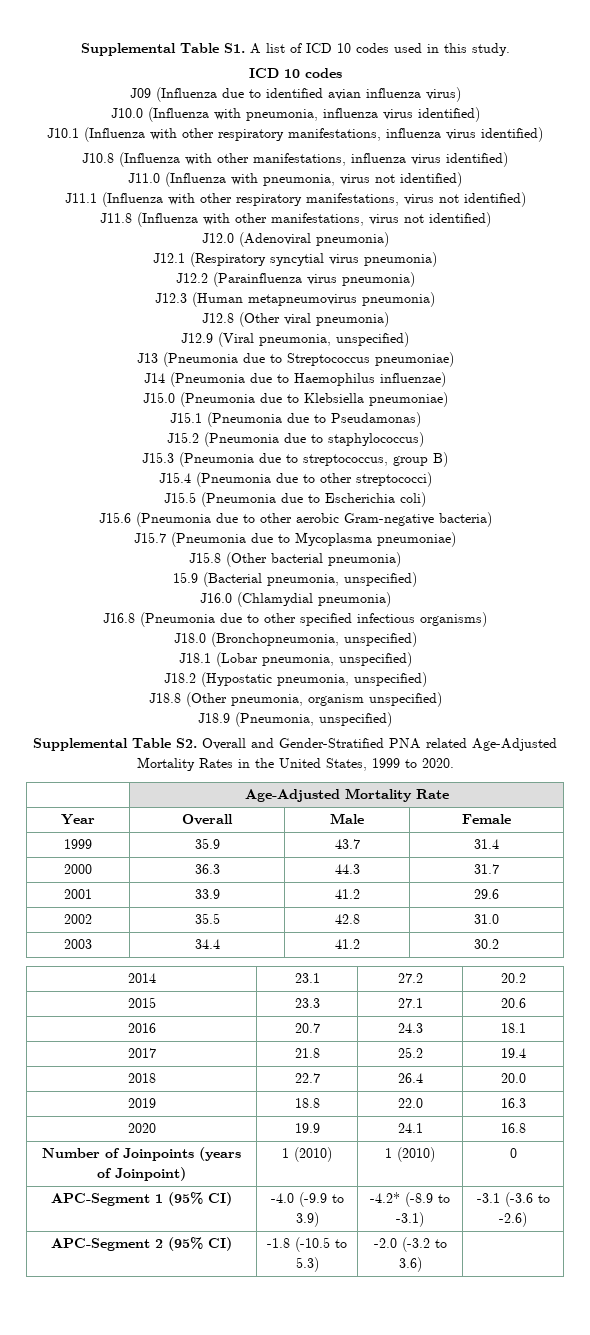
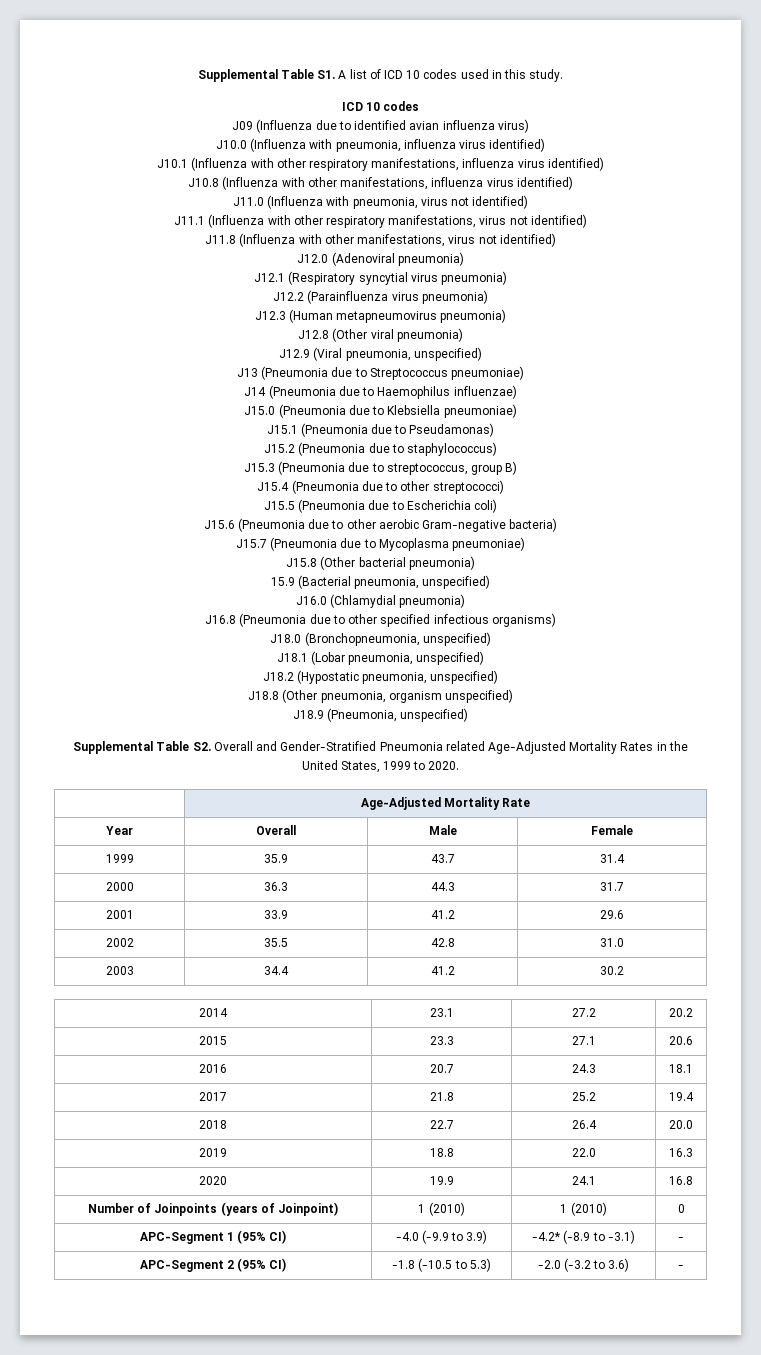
- Supplemental Table S2. Overall and Gender-Stratified PNA related Age-Adjusted Mortality Rates in the United States, 1999 to 2020.
+ Supplemental Table S2. Overall and Gender-Stratified Pneumonia related Age-Adjusted Mortality Rates in the United States, 1999 to 2020.
- APC-Segment 1 (95% CI) | -4.0 (-9.9 to 3.9) | -4.2* (-8.9 to -3.1) | -3.1 (-3.6 to -2.6)
+ APC-Segment 1 (95% CI) | -4.0 (-9.9 to 3.9) | -4.2* (-8.9 to -3.1) | -
- APC-Segment 2 (95% CI) | -1.8 (-10.5 to 5.3) | -2.0 (-3.2 to 3.6) |
+ APC-Segment 2 (95% CI) | -1.8 (-10.5 to 5.3) | -2.0 (-3.2 to 3.6) | -

